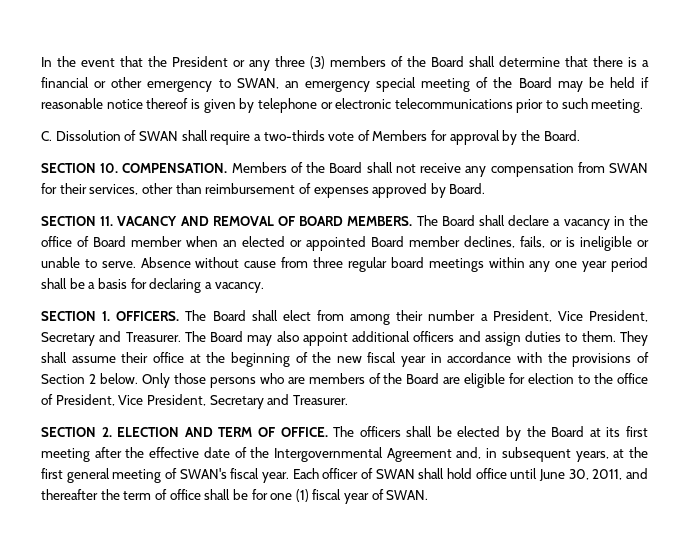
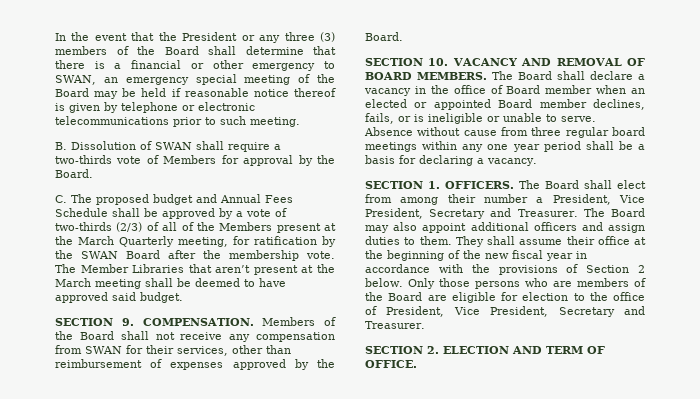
- C. Dissolution of SWAN shall require a two-thirds vote of Members for approval by the Board.
+ B. Dissolution of SWAN shall require a two-thirds vote of Members for approval by the Board.
- SECTION 10. COMPENSATION.
+ C. The proposed budget and Annual Fees Schedule shall be approved by a vote of two-thirds (2/3) of all of the Members present at the March Quarterly meeting, for ratification by the SWAN Board after the membership vote. The Member Libraries that aren’t present at the March meeting shall be deemed to have approved said budget.
+ SECTION 9. COMPENSATION.
- Members of the Board shall not receive any compensation from SWAN for their services, other than reimbursement of expenses approved by Board.
- SECTION 11. VACANCY AND REMOVAL OF BOARD MEMBERS.
+ Members of the Board shall not receive any compensation from SWAN for their services, other than reimbursement of expenses approved by the Board.
+ SECTION 10. VACANCY AND REMOVAL OF BOARD MEMBERS.
- The officers shall be elected by the Board at its first meeting after the effective date of the Intergovernmental Agreement and, in subsequent years, at the first general meeting of SWAN's fiscal year. Each officer of SWAN shall hold office until June 30, 2011, and thereafter the term of office shall be for one (1) fiscal year of SWAN.

